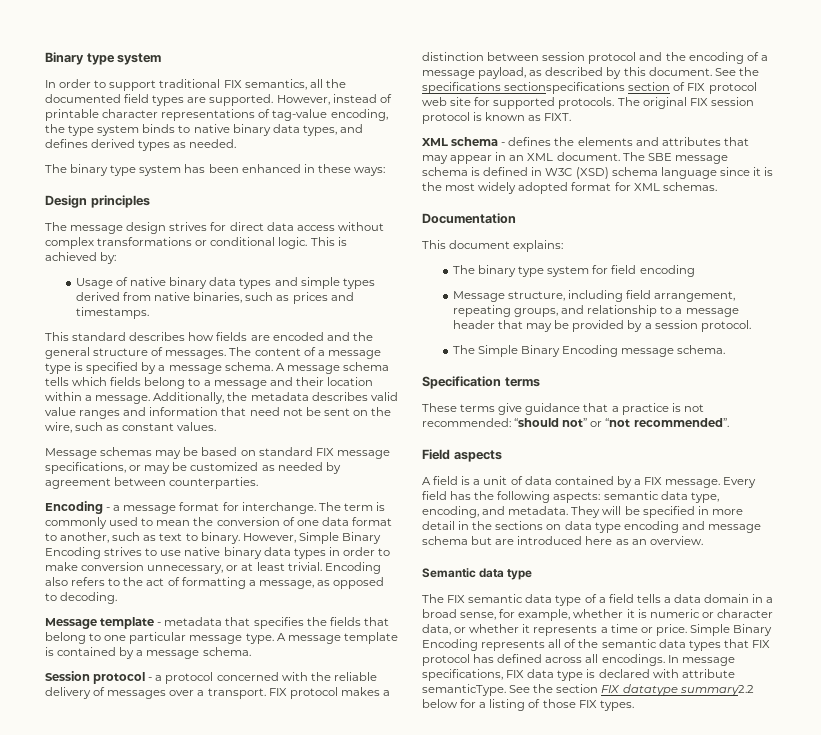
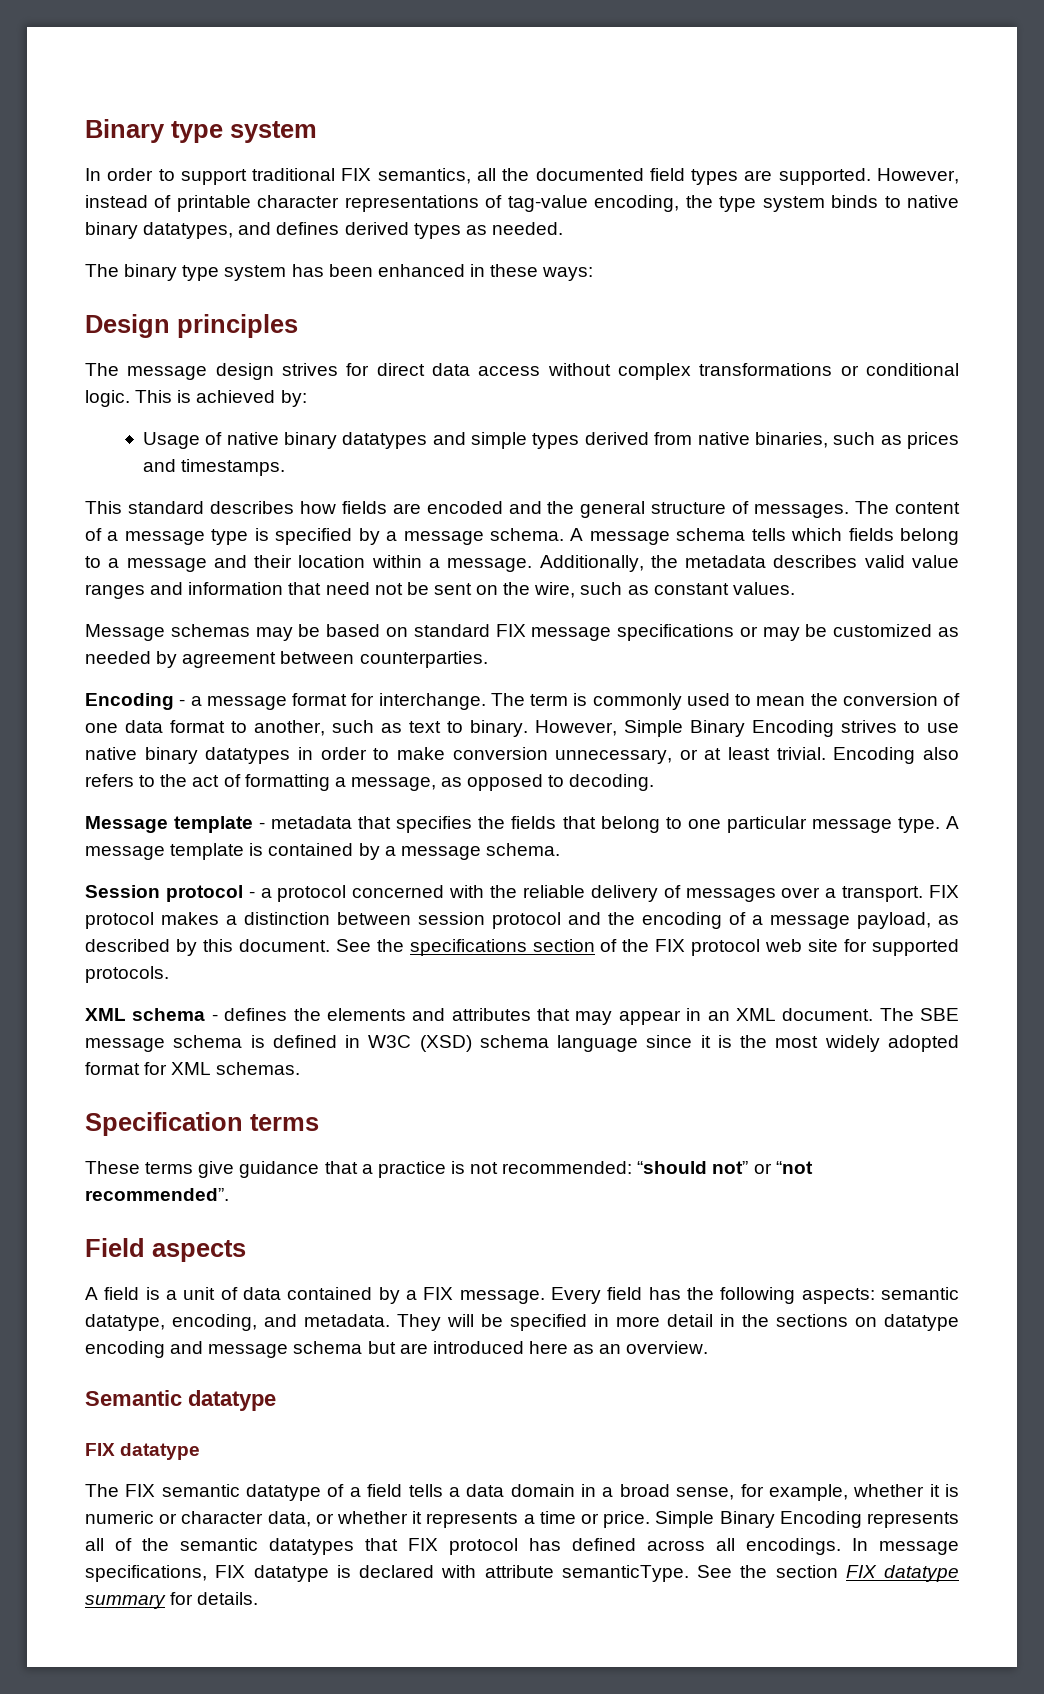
- However, instead of printable character representations of tag-value encoding, the type system binds to native binary data types, and defines derived types as needed.
+ However, instead of printable character representations of tag-value encoding, the type system binds to native binary datatypes, and defines derived types as needed.
- Usage of native binary data types and simple types derived from native binaries, such as prices and timestamps.
+ Usage of native binary datatypes and simple types derived from native binaries, such as prices and timestamps.
- Message schemas may be based on standard FIX message specifications, or may be customized as needed by agreement between counterparties.
+ Message schemas may be based on standard FIX message specifications or may be customized as needed by agreement between counterparties.
- However, Simple Binary Encoding strives to use native binary data types in order to make conversion unnecessary, or at least trivial.
+ However, Simple Binary Encoding strives to use native binary datatypes in order to make conversion unnecessary, or at least trivial.
- See the specifications sectionspecifications section of FIX protocol web site for supported protocols. The original FIX session protocol is known as FIXT.
+ See the specifications section of the FIX protocol web site for supported protocols.
- Documentation
- This document explains:
- The binary type system for field encoding
- Message structure, including field arrangement, repeating groups, and relationship to a message header that may be provided by a session protocol.
- The Simple Binary Encoding message schema.
- Every field has the following aspects: semantic data type, encoding, and metadata.
+ Every field has the following aspects: semantic datatype, encoding, and metadata.
- They will be specified in more detail in the sections on data type encoding and message schema but are introduced here as an overview.
+ They will be specified in more detail in the sections on datatype encoding and message schema but are introduced here as an overview.
- Semantic data type
+ Semantic datatype
+ FIX datatype
- The FIX semantic data type of a field tells a data domain in a broad sense, for example, whether it is numeric or character data, or whether it represents a time or price.
+ The FIX semantic datatype of a field tells a data domain in a broad sense, for example, whether it is numeric or character data, or whether it represents a time or price.
- Simple Binary Encoding represents all of the semantic data types that FIX protocol has defined across all encodings.
+ Simple Binary Encoding represents all of the semantic datatypes that FIX protocol has defined across all encodings.
- In message specifications, FIX data type is declared with attribute semanticType.
+ In message specifications, FIX datatype is declared with attribute semanticType.
- See the section FIX datatype summary2.2 below for a listing of those FIX types.
+ See the section FIX datatype summary for details.

